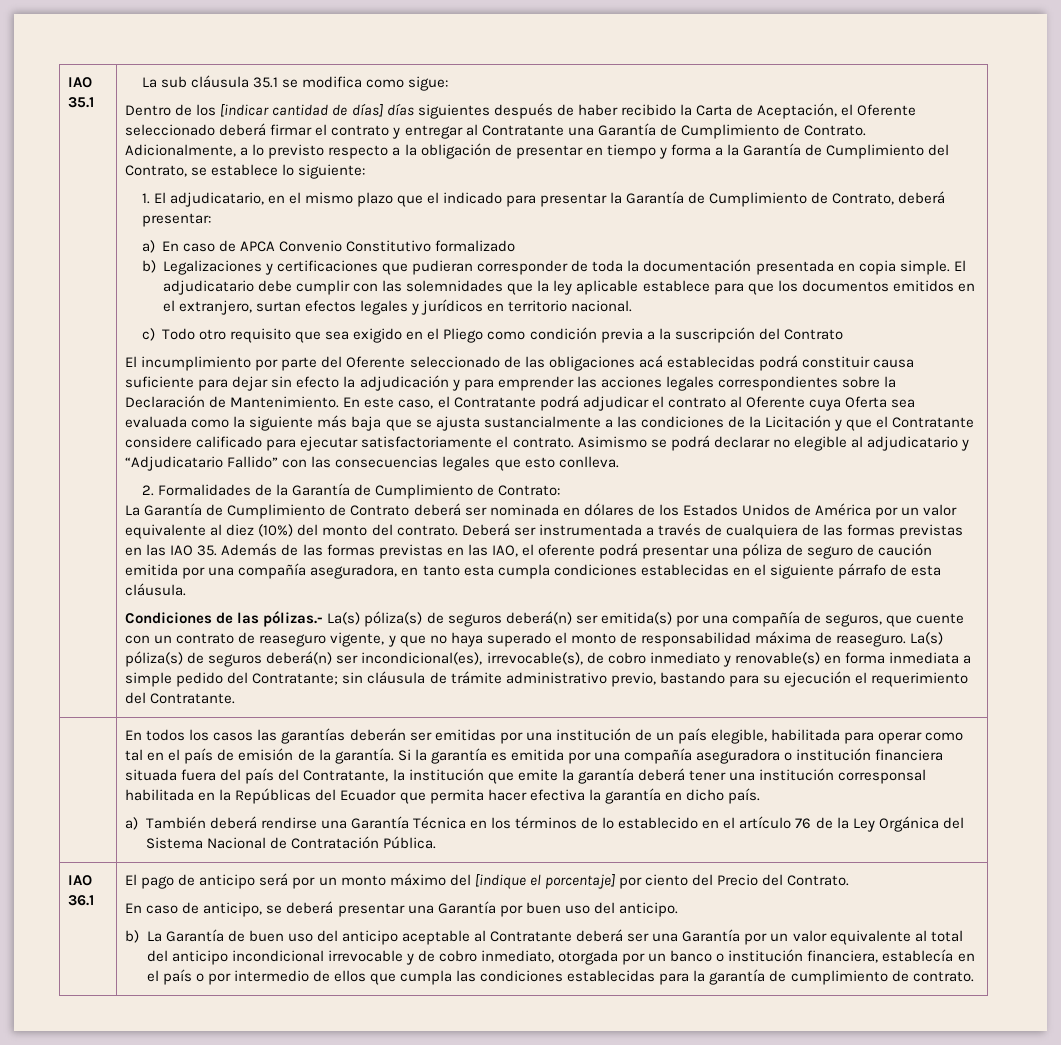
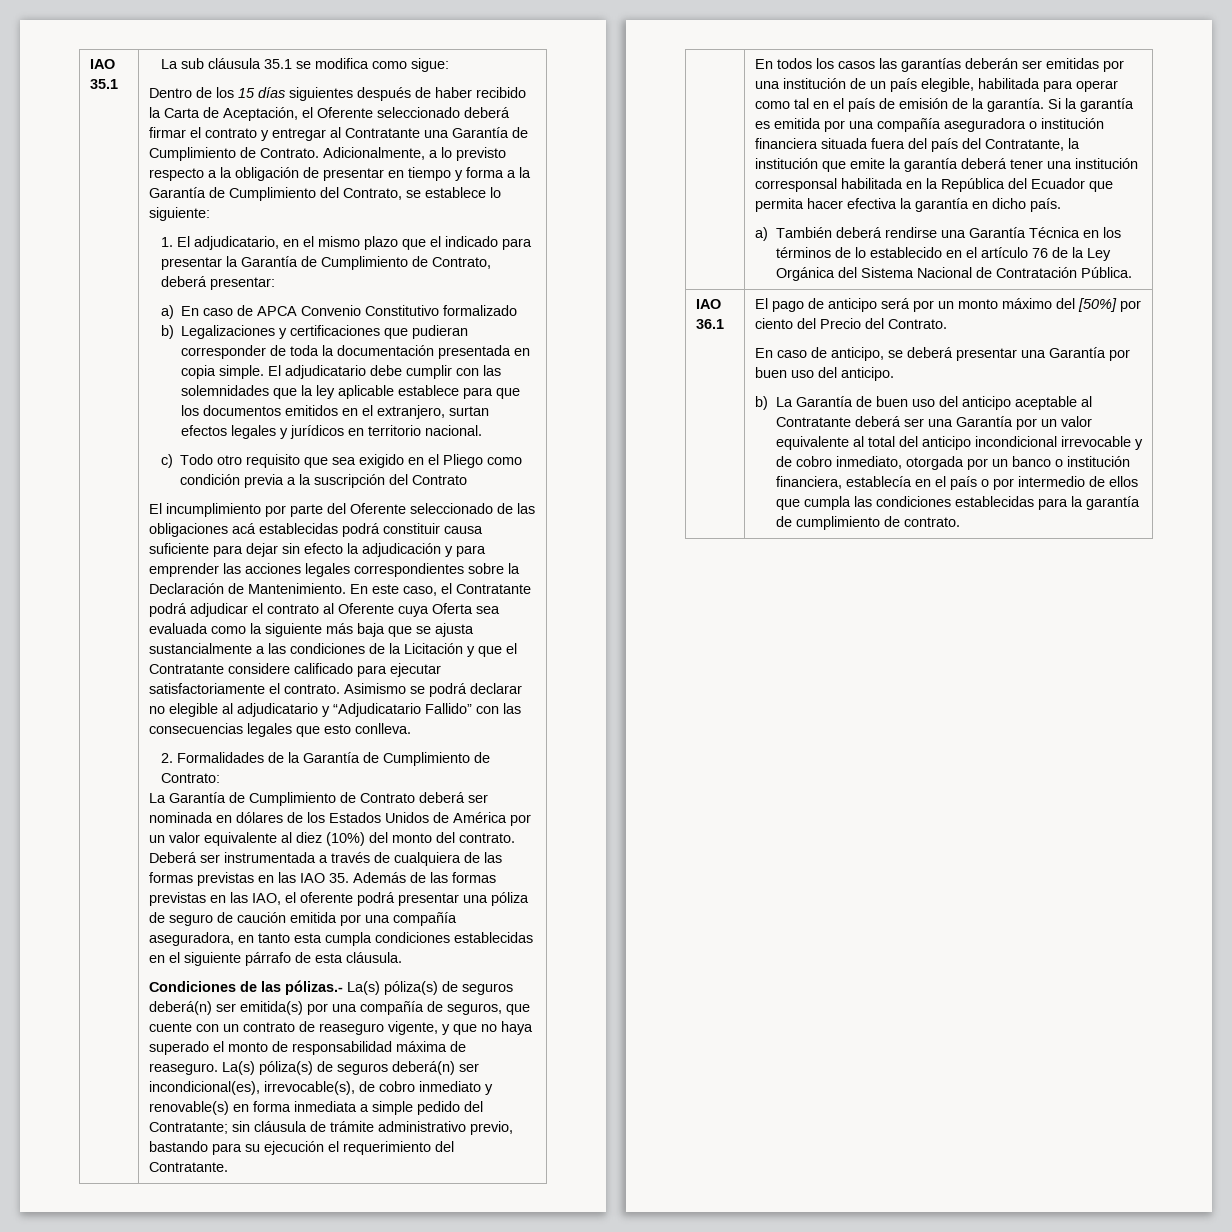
- Dentro de los [indicar cantidad de días] días siguientes después de haber recibido la Carta de Aceptación, el Oferente seleccionado deberá firmar el contrato y entregar al Contratante una Garantía de Cumplimiento de Contrato.
+ Dentro de los 15 días siguientes después de haber recibido la Carta de Aceptación, el Oferente seleccionado deberá firmar el contrato y entregar al Contratante una Garantía de Cumplimiento de Contrato.
- Si la garantía es emitida por una compañía aseguradora o institución financiera situada fuera del país del Contratante, la institución que emite la garantía deberá tener una institución corresponsal habilitada en la Repúblicas del Ecuador que permita hacer efectiva la garantía en dicho país.
+ Si la garantía es emitida por una compañía aseguradora o institución financiera situada fuera del país del Contratante, la institución que emite la garantía deberá tener una institución corresponsal habilitada en la República del Ecuador que permita hacer efectiva la garantía en dicho país.
- El pago de anticipo será por un monto máximo del [indique el porcentaje] por ciento del Precio del Contrato.
+ El pago de anticipo será por un monto máximo del [50%] por ciento del Precio del Contrato.

